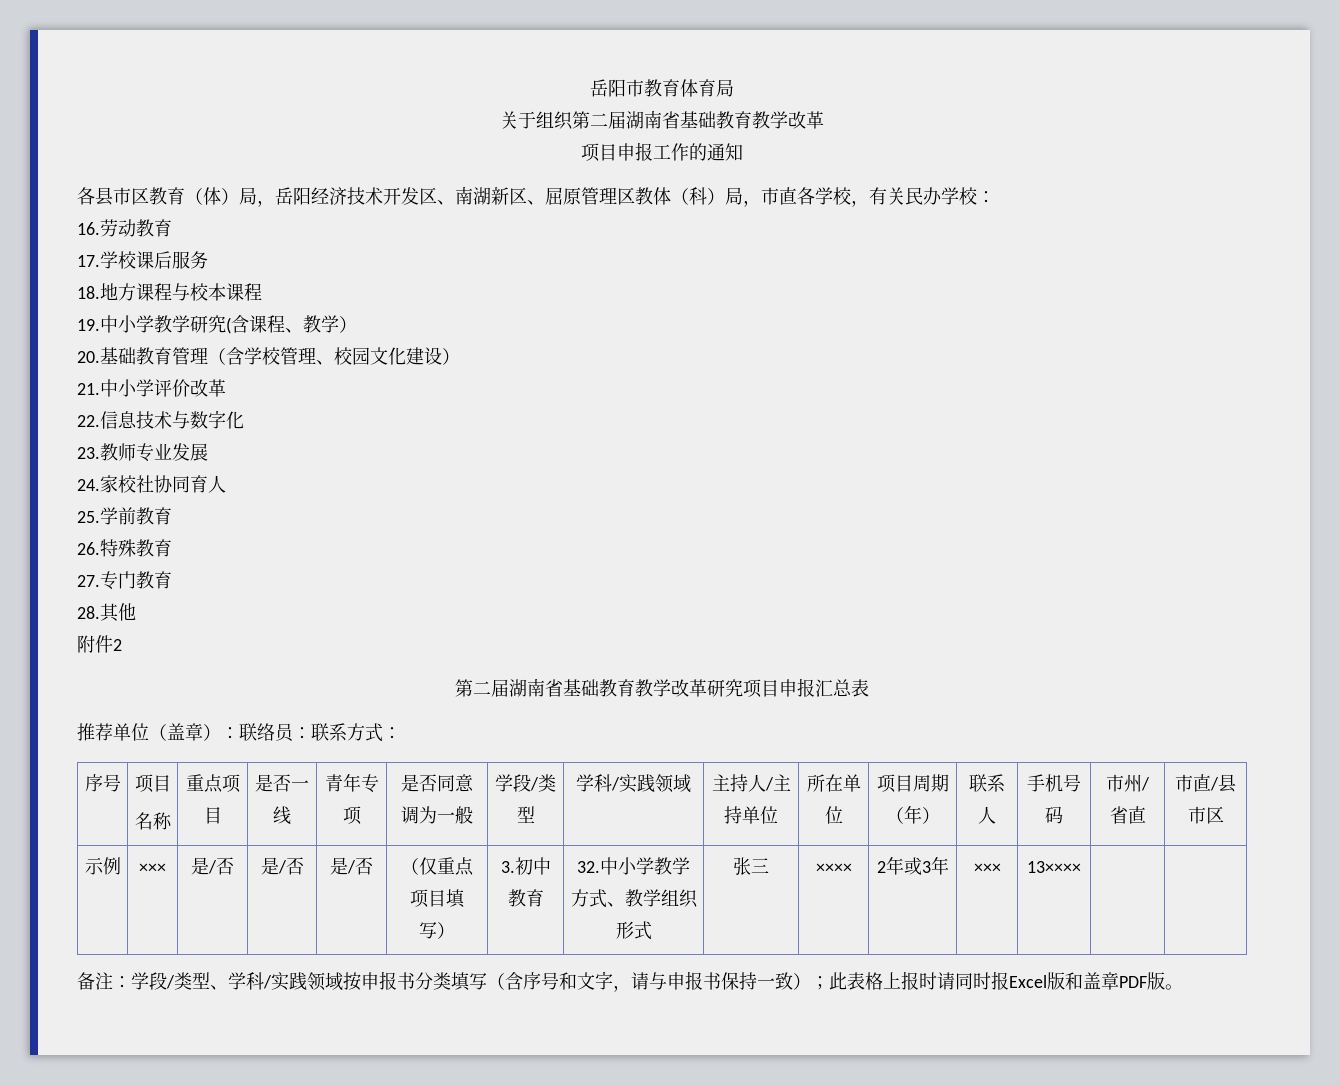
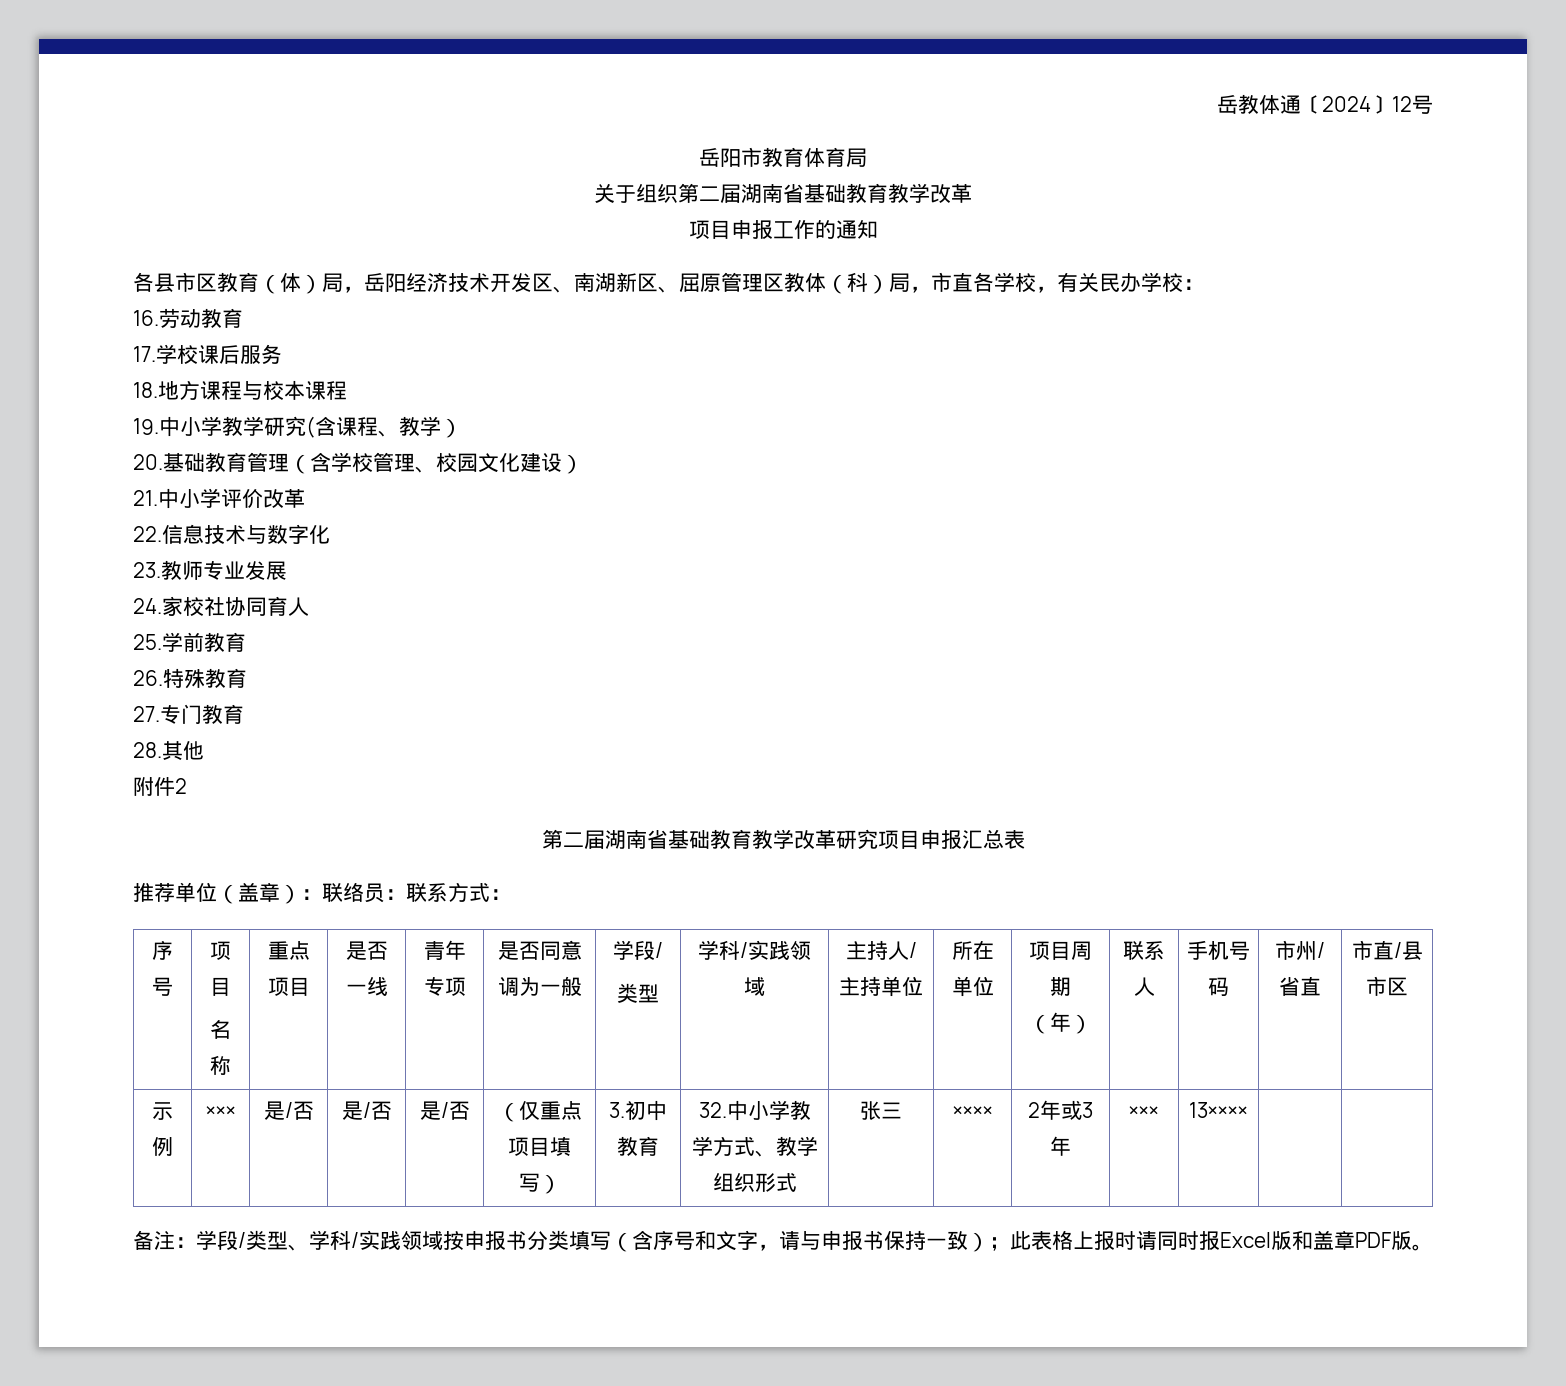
+ 岳教体通〔2024〕12号
  序号 | 项目
- 名称 | 重点项目 | 是否一线 | 青年专项 | 是否同意调为一般 | 学段/类型 | 学科/实践领域 | 主持人/主持单位 | 所在单位 | 项目周期（年） | 联系人 | 手机号码 | 市州/省直 | 市直/县市区
+ 名称 | 重点项目 | 是否一线 | 青年专项 | 是否同意调为一般 | 学段/
+ 类型 | 学科/实践领域 | 主持人/主持单位 | 所在单位 | 项目周期（年） | 联系人 | 手机号码 | 市州/省直 | 市直/县市区

